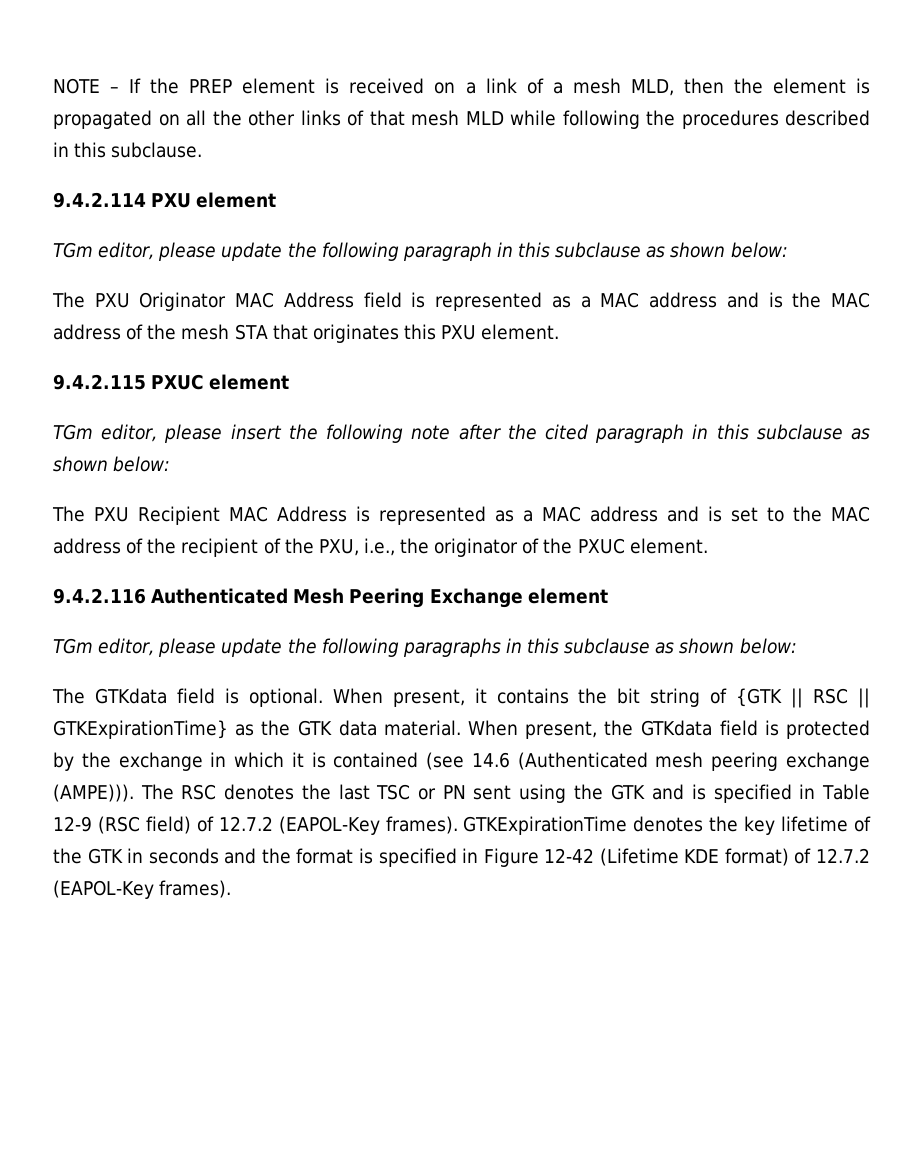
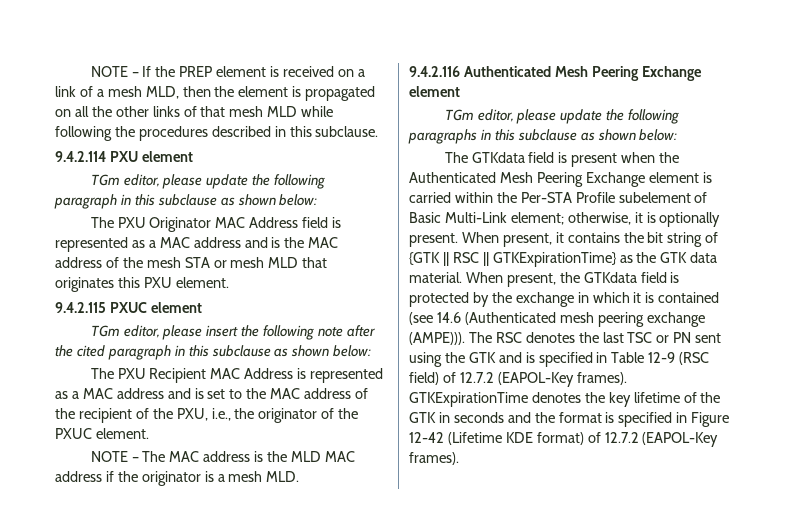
- The PXU Originator MAC Address field is represented as a MAC address and is the MAC address of the mesh STA that originates this PXU element.
+ The PXU Originator MAC Address field is represented as a MAC address and is the MAC address of the mesh STA or mesh MLD that originates this PXU element.
+ NOTE – The MAC address is the MLD MAC address if the originator is a mesh MLD.
- The GTKdata field is optional.
+ The GTKdata field is present when the Authenticated Mesh Peering Exchange element is carried within the Per-STA Profile subelement of Basic Multi-Link element; otherwise, it is optionally present.

